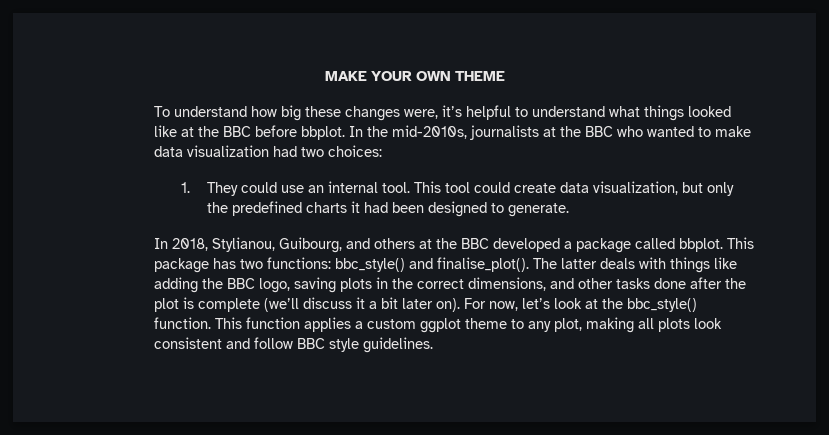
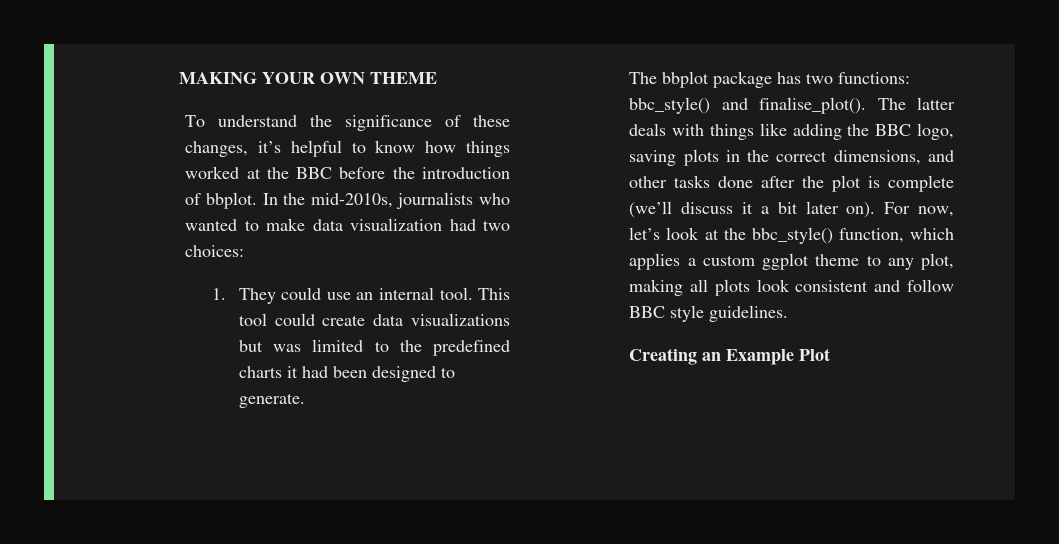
- MAKE YOUR OWN THEME
+ MAKING YOUR OWN THEME
- To understand how big these changes were, it’s helpful to understand what things looked like at the BBC before bbplot.
+ To understand the significance of these changes, it’s helpful to know how things worked at the BBC before the introduction of bbplot.
- In the mid-2010s, journalists at the BBC who wanted to make data visualization had two choices:
+ In the mid-2010s, journalists who wanted to make data visualization had two choices:
- This tool could create data visualization, but only the predefined charts it had been designed to generate.
+ This tool could create data visualizations but was limited to the predefined charts it had been designed to generate.
- In 2018, Stylianou, Guibourg, and others at the BBC developed a package called bbplot. This package has two functions: bbc_style() and finalise_plot().
+ The bbplot package has two functions: bbc_style() and finalise_plot().
- For now, let’s look at the bbc_style() function. This function applies a custom ggplot theme to any plot, making all plots look consistent and follow BBC style guidelines.
+ For now, let’s look at the bbc_style() function, which applies a custom ggplot theme to any plot, making all plots look consistent and follow BBC style guidelines.
+ Creating an Example Plot

